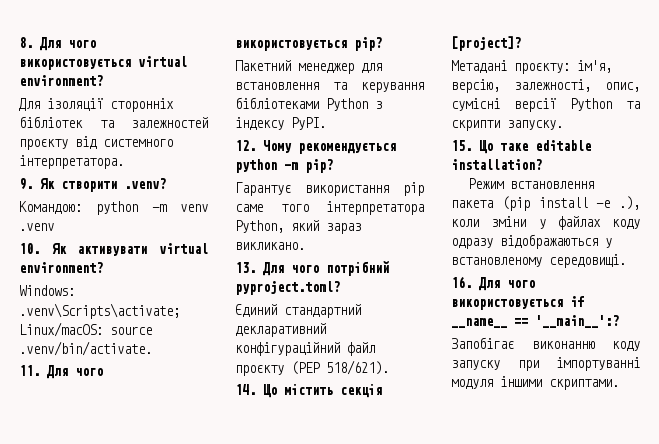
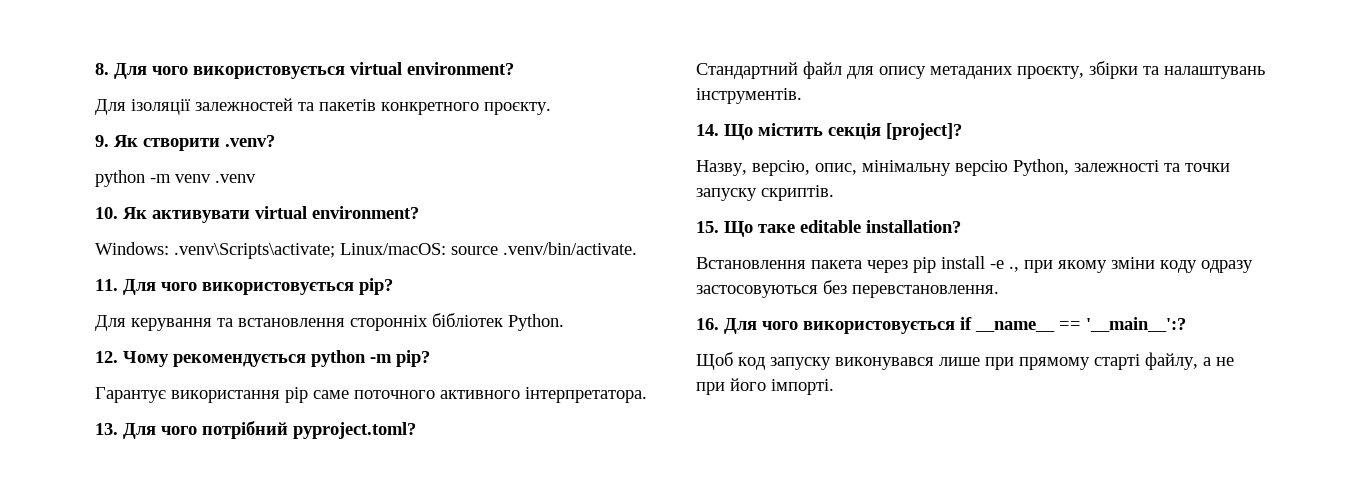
- Для ізоляції сторонніх бібліотек та залежностей проєкту від системного інтерпретатора.
+ Для ізоляції залежностей та пакетів конкретного проєкту.
- Командою: python -m venv .venv
+ python -m venv .venv
- Пакетний менеджер для встановлення та керування бібліотеками Python з індексу PyPI.
+ Для керування та встановлення сторонніх бібліотек Python.
- Гарантує використання pip саме того інтерпретатора Python, який зараз викликано.
+ Гарантує використання pip саме поточного активного інтерпретатора.
- Єдиний стандартний декларативний конфігураційний файл проєкту (PEP 518/621).
+ Стандартний файл для опису метаданих проєкту, збірки та налаштувань інструментів.
- Метадані проєкту: ім'я, версію, залежності, опис, сумісні версії Python та скрипти запуску.
+ Назву, версію, опис, мінімальну версію Python, залежності та точки запуску скриптів.
- Режим встановлення пакета (pip install -e .), коли зміни у файлах коду одразу відображаються у встановленому середовищі.
+ Встановлення пакета через pip install -e ., при якому зміни коду одразу застосовуються без перевстановлення.
- Запобігає виконанню коду запуску при імпортуванні модуля іншими скриптами.
+ Щоб код запуску виконувався лише при прямому старті файлу, а не при його імпорті.

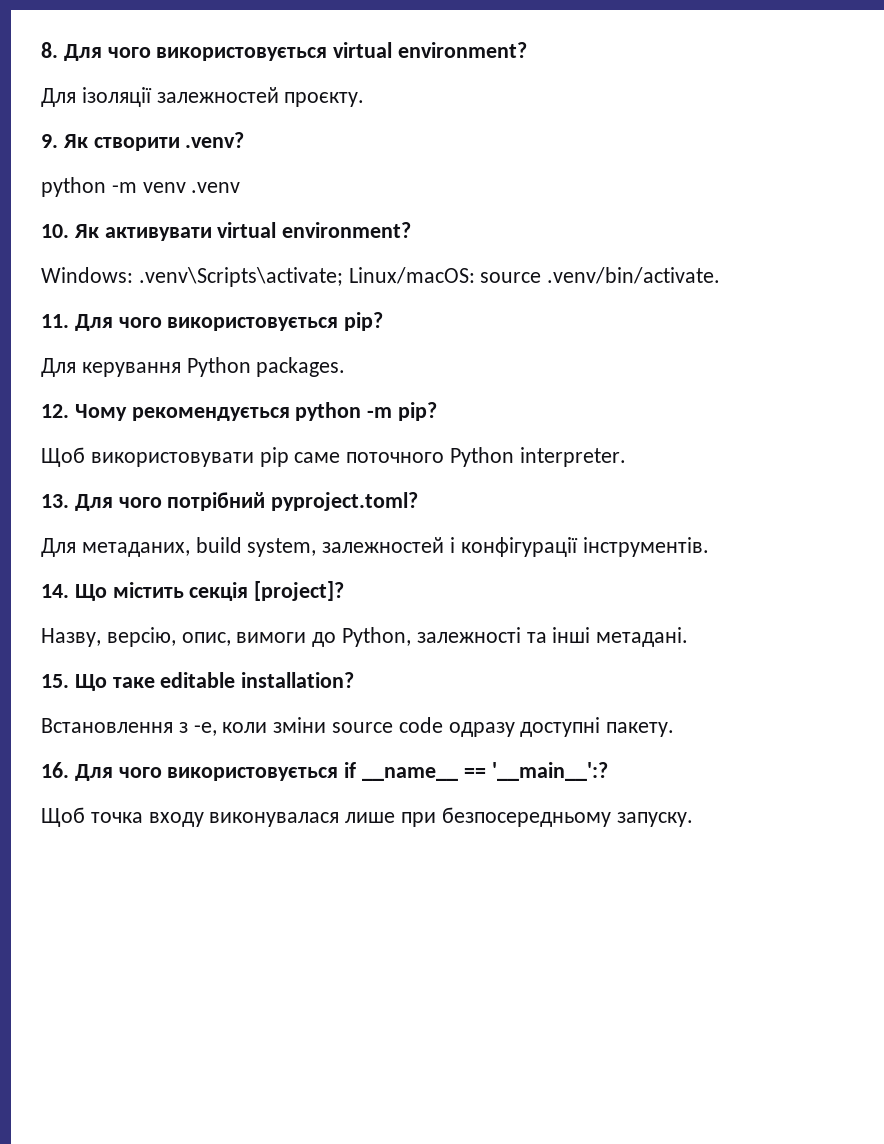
- Для ізоляції залежностей та пакетів конкретного проєкту.
+ Для ізоляції залежностей проєкту.
- Для керування та встановлення сторонніх бібліотек Python.
+ Для керування Python packages.
- Гарантує використання pip саме поточного активного інтерпретатора.
+ Щоб використовувати pip саме поточного Python interpreter.
- Стандартний файл для опису метаданих проєкту, збірки та налаштувань інструментів.
+ Для метаданих, build system, залежностей і конфігурації інструментів.
- Назву, версію, опис, мінімальну версію Python, залежності та точки запуску скриптів.
+ Назву, версію, опис, вимоги до Python, залежності та інші метадані.
- Встановлення пакета через pip install -e ., при якому зміни коду одразу застосовуються без перевстановлення.
+ Встановлення з -e, коли зміни source code одразу доступні пакету.
- Щоб код запуску виконувався лише при прямому старті файлу, а не при його імпорті.
+ Щоб точка входу виконувалася лише при безпосередньому запуску.

